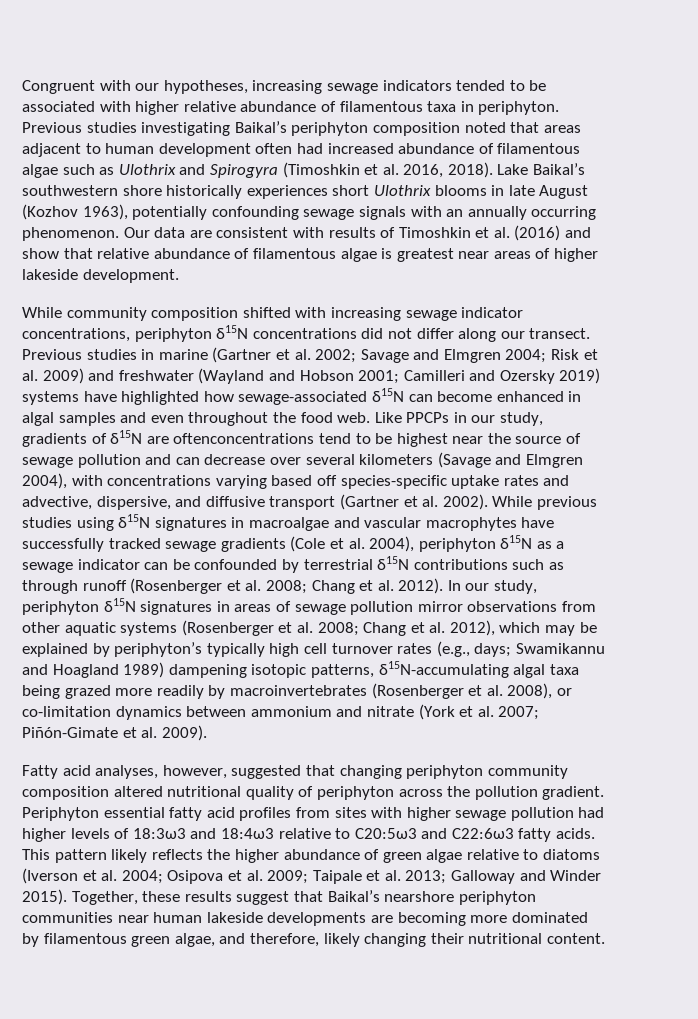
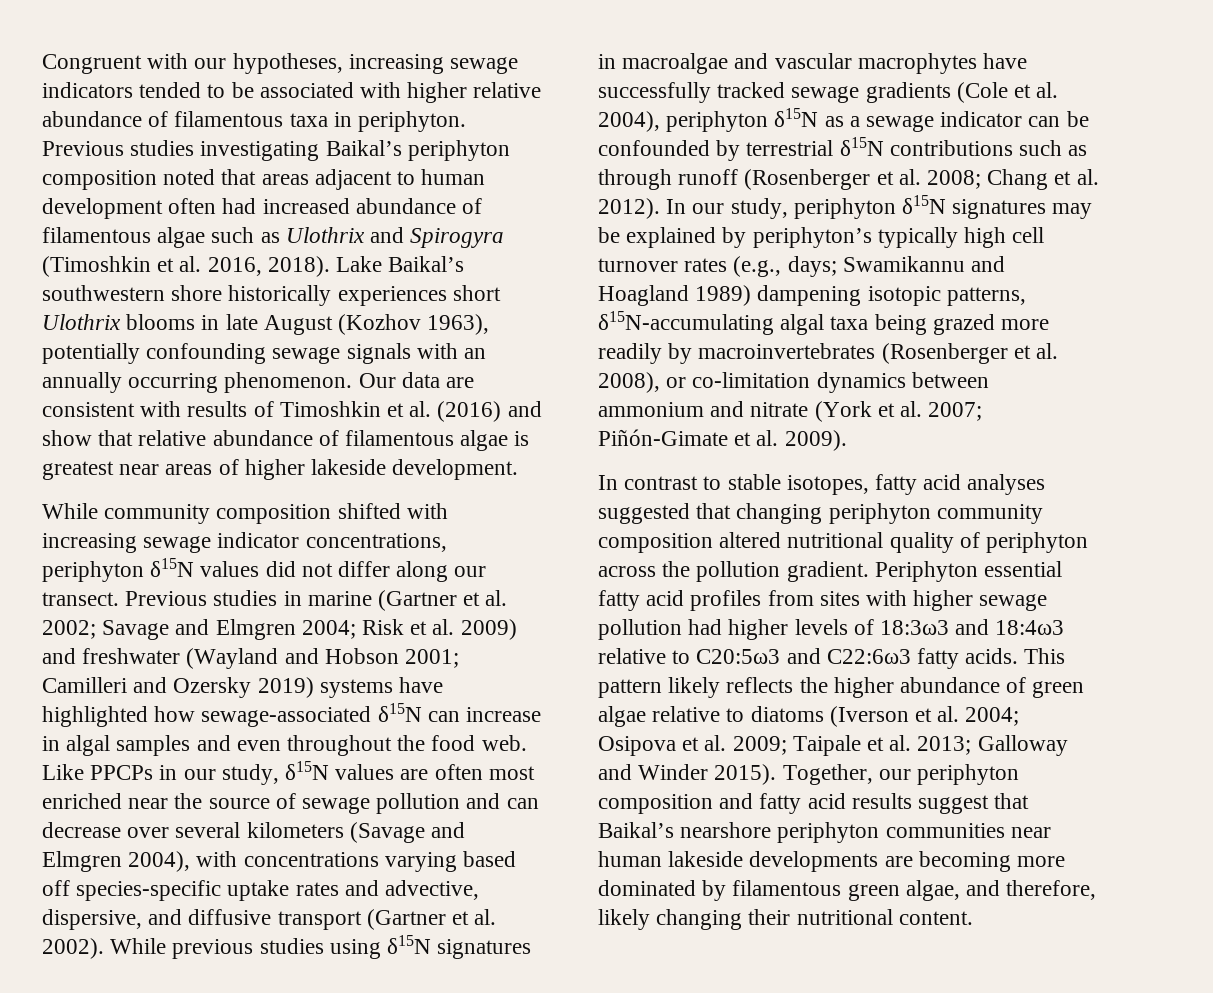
- While community composition shifted with increasing sewage indicator concentrations, periphyton δ15N concentrations did not differ along our transect.
+ While community composition shifted with increasing sewage indicator concentrations, periphyton δ15N values did not differ along our transect.
- Previous studies in marine (Gartner et al. 2002; Savage and Elmgren 2004; Risk et al. 2009) and freshwater (Wayland and Hobson 2001; Camilleri and Ozersky 2019) systems have highlighted how sewage-associated δ15N can become enhanced in algal samples and even throughout the food web.
+ Previous studies in marine (Gartner et al. 2002; Savage and Elmgren 2004; Risk et al. 2009) and freshwater (Wayland and Hobson 2001; Camilleri and Ozersky 2019) systems have highlighted how sewage-associated δ15N can increase in algal samples and even throughout the food web.
- Like PPCPs in our study, gradients of δ15N are oftenconcentrations tend to be highest near the source of sewage pollution and can decrease over several kilometers (Savage and Elmgren 2004), with concentrations varying based off species-specific uptake rates and advective, dispersive, and diffusive transport (Gartner et al. 2002).
+ Like PPCPs in our study, δ15N values are often most enriched near the source of sewage pollution and can decrease over several kilometers (Savage and Elmgren 2004), with concentrations varying based off species-specific uptake rates and advective, dispersive, and diffusive transport (Gartner et al. 2002).
- In our study, periphyton δ15N signatures in areas of sewage pollution mirror observations from other aquatic systems (Rosenberger et al. 2008; Chang et al. 2012), which may be explained by periphyton’s typically high cell turnover rates (e.g., days; Swamikannu and Hoagland 1989) dampening isotopic patterns, δ15N-accumulating algal taxa being grazed more readily by macroinvertebrates (Rosenberger et al. 2008), or co-limitation dynamics between ammonium and nitrate (York et al. 2007; Piñón-Gimate et al. 2009).
+ In our study, periphyton δ15N signatures may be explained by periphyton’s typically high cell turnover rates (e.g., days; Swamikannu and Hoagland 1989) dampening isotopic patterns, δ15N-accumulating algal taxa being grazed more readily by macroinvertebrates (Rosenberger et al. 2008), or co-limitation dynamics between ammonium and nitrate (York et al. 2007; Piñón-Gimate et al. 2009).
- Fatty acid analyses, however, suggested that changing periphyton community composition altered nutritional quality of periphyton across the pollution gradient.
+ In contrast to stable isotopes, fatty acid analyses suggested that changing periphyton community composition altered nutritional quality of periphyton across the pollution gradient.
- Together, these results suggest that Baikal’s nearshore periphyton communities near human lakeside developments are becoming more dominated by filamentous green algae, and therefore, likely changing their nutritional content.
+ Together, our periphyton composition and fatty acid results suggest that Baikal’s nearshore periphyton communities near human lakeside developments are becoming more dominated by filamentous green algae, and therefore, likely changing their nutritional content.

